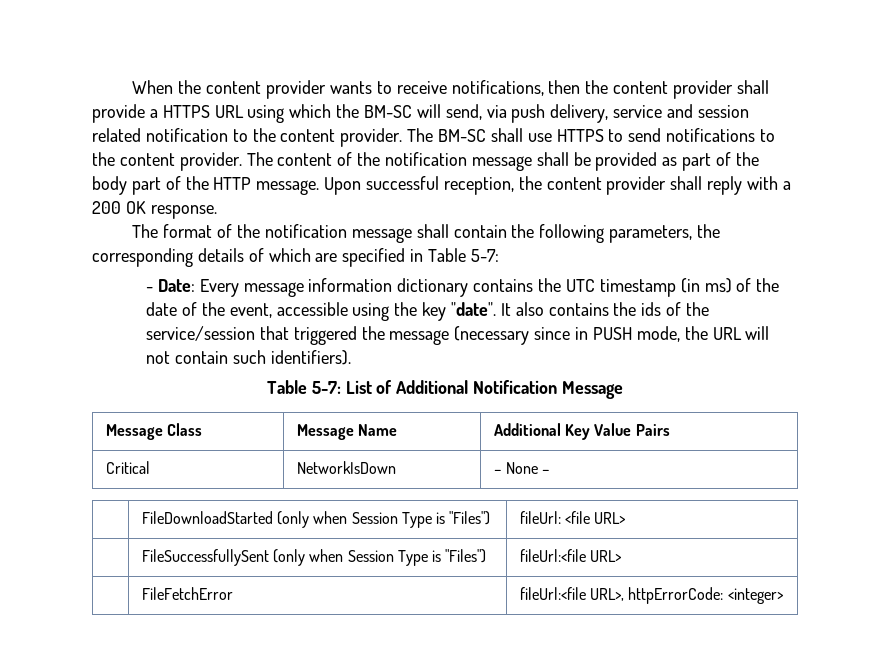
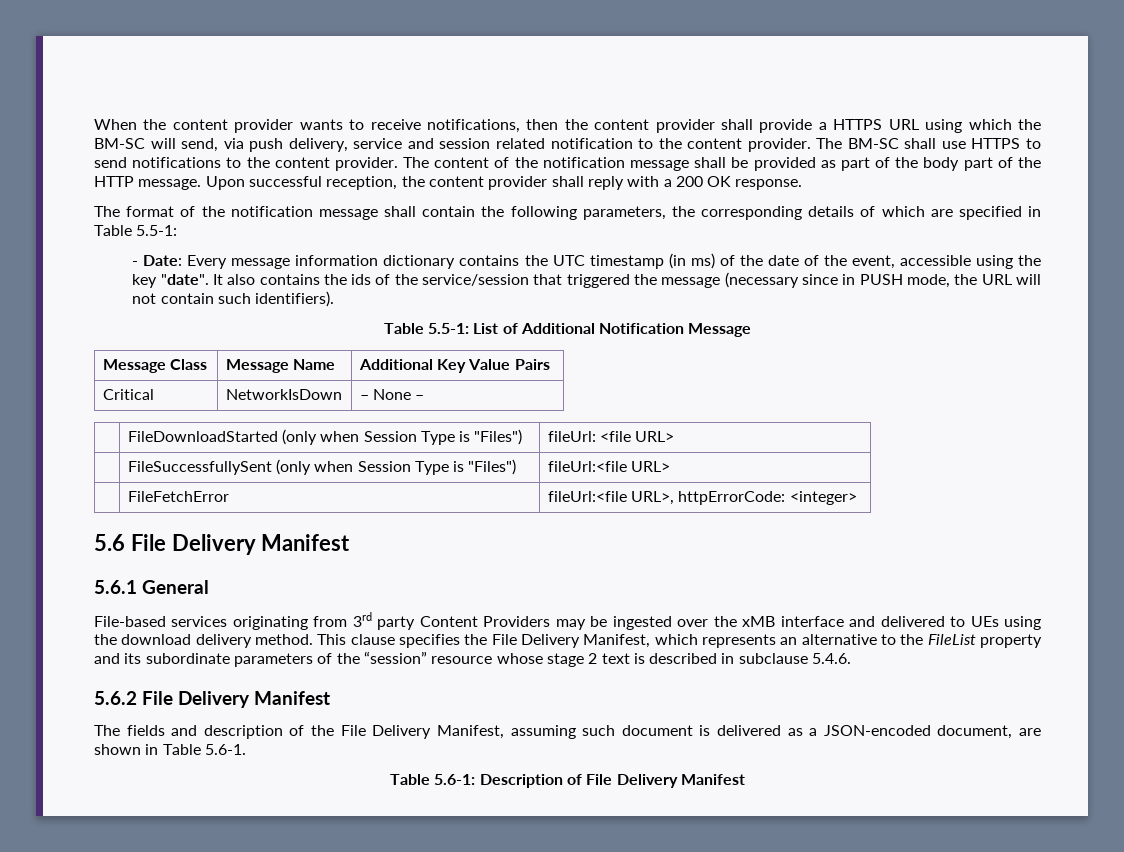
- The format of the notification message shall contain the following parameters, the corresponding details of which are specified in Table 5-7:
+ The format of the notification message shall contain the following parameters, the corresponding details of which are specified in Table 5.5-1:
- Table 5-7: List of Additional Notification Message
+ Table 5.5-1: List of Additional Notification Message
+ 5.6 File Delivery Manifest
+ 5.6.1 General
+ File-based services originating from 3rd party Content Providers may be ingested over the xMB interface and delivered to UEs using the download delivery method. This clause specifies the File Delivery Manifest, which represents an alternative to the FileList property and its subordinate parameters of the “session” resource whose stage 2 text is described in subclause 5.4.6.
+ 5.6.2 File Delivery Manifest
+ The fields and description of the File Delivery Manifest, assuming such document is delivered as a JSON-encoded document, are shown in Table 5.6-1.
+ Table 5.6-1: Description of File Delivery Manifest

